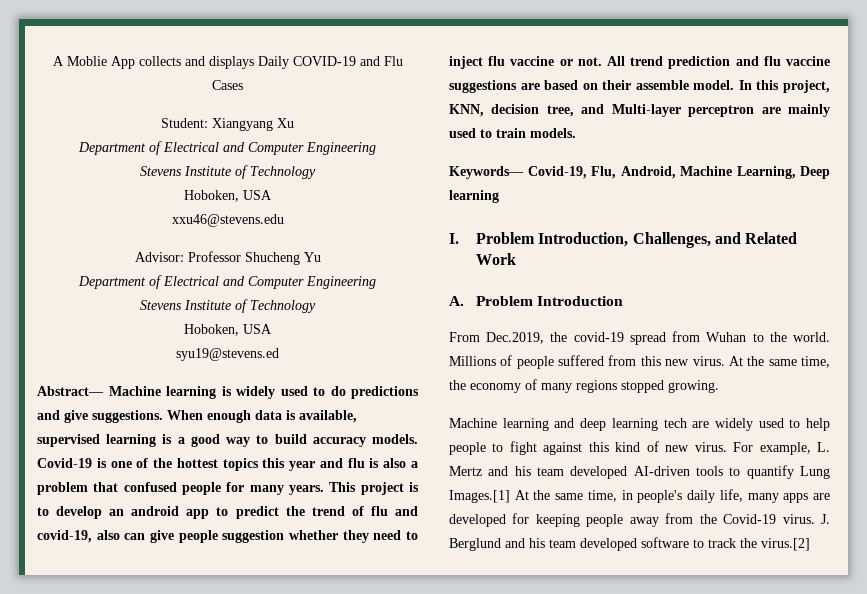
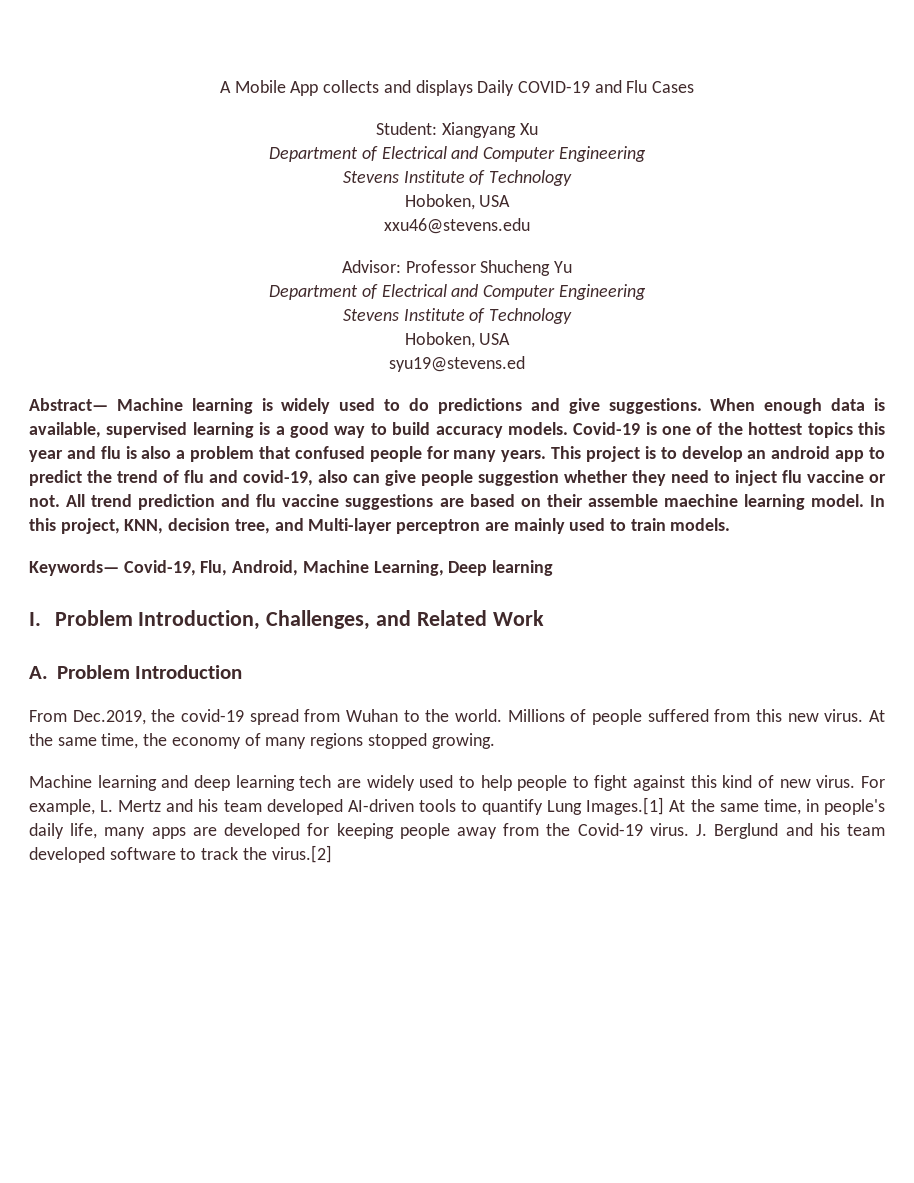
- A Moblie App collects and displays Daily COVID-19 and Flu Cases
+ A Mobile App collects and displays Daily COVID-19 and Flu Cases
- All trend prediction and flu vaccine suggestions are based on their assemble model.
+ All trend prediction and flu vaccine suggestions are based on their assemble maechine learning model.

